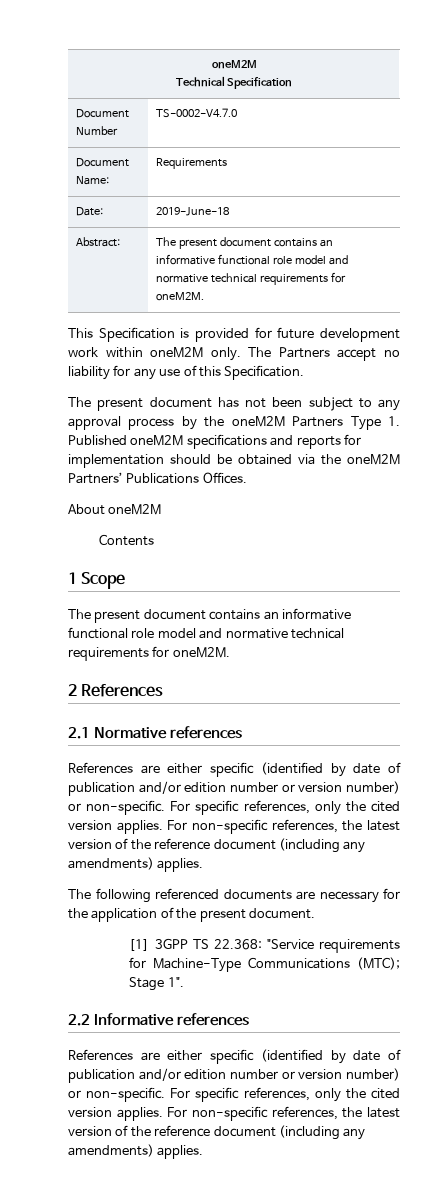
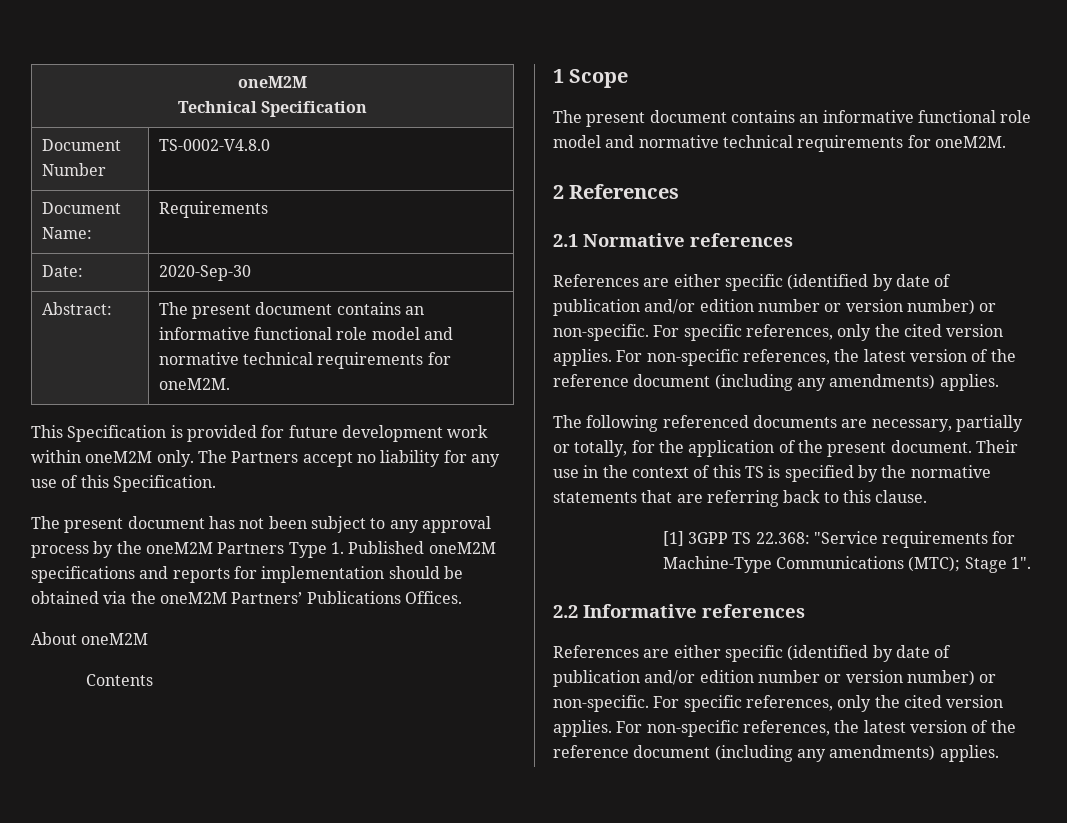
- Document Number | TS-0002-V4.7.0
+ Document Number | TS-0002-V4.8.0
- Date: | 2019-June-18
+ Date: | 2020-Sep-30
- The following referenced documents are necessary for the application of the present document.
+ The following referenced documents are necessary, partially or totally, for the application of the present document. Their use in the context of this TS is specified by the normative statements that are referring back to this clause.

